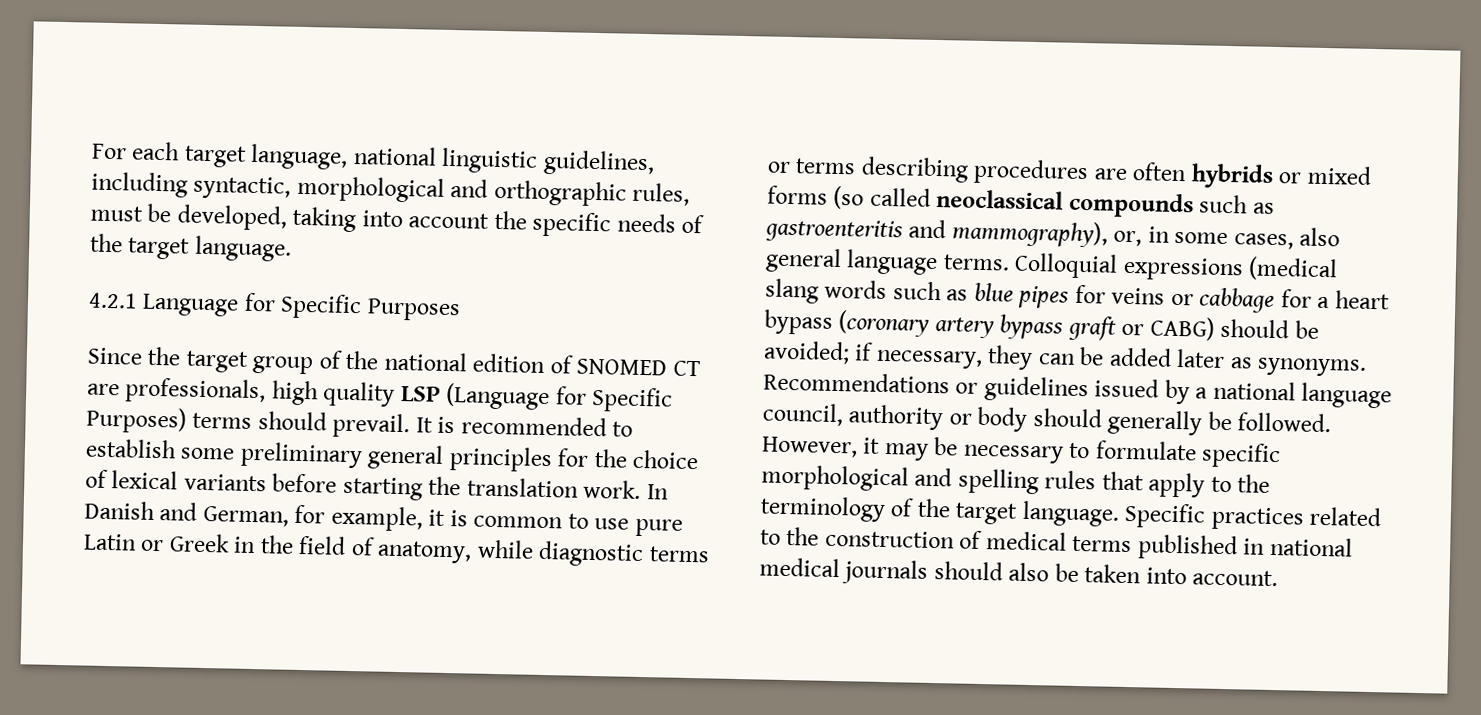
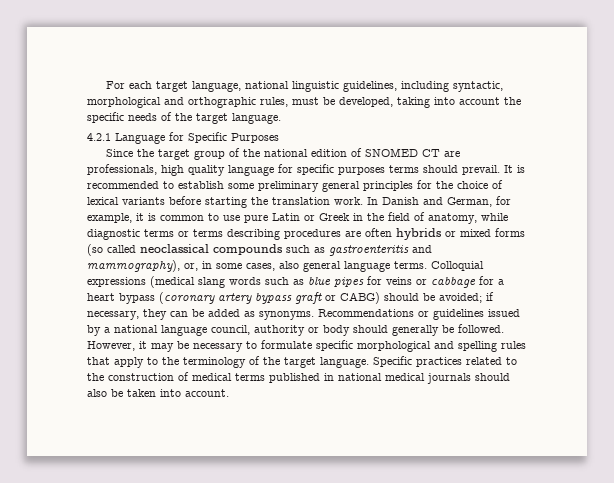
- Since the target group of the national edition of SNOMED CT are professionals, high quality LSP (Language for Specific Purposes) terms should prevail.
+ Since the target group of the national edition of SNOMED CT are professionals, high quality language for specific purposes terms should prevail.
- Colloquial expressions (medical slang words such as blue pipes for veins or cabbage for a heart bypass (coronary artery bypass graft or CABG) should be avoided; if necessary, they can be added later as synonyms.
+ Colloquial expressions (medical slang words such as blue pipes for veins or cabbage for a heart bypass (coronary artery bypass graft or CABG) should be avoided; if necessary, they can be added as synonyms.

